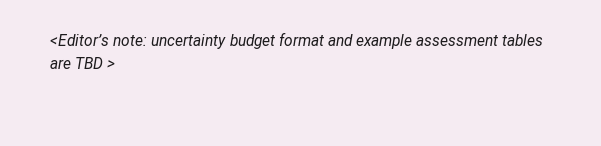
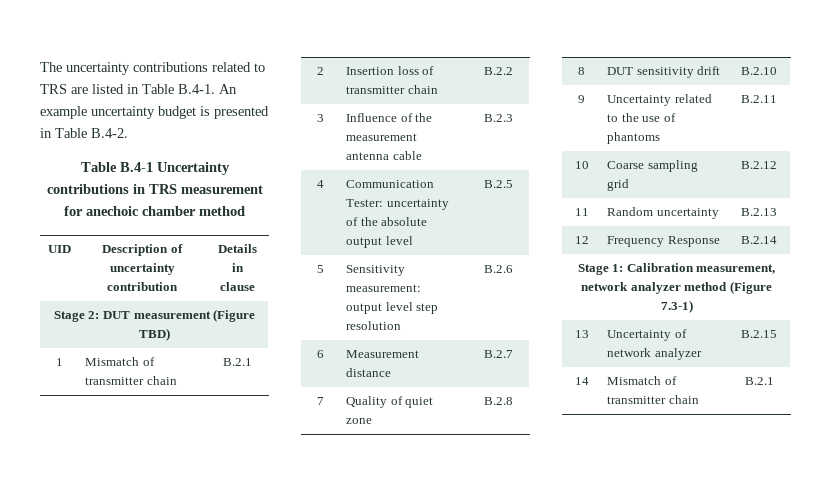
- <Editor’s note: uncertainty budget format and example assessment tables are TBD >
+ The uncertainty contributions related to TRS are listed in Table B.4-1. An example uncertainty budget is presented in Table B.4-2.
+ Table B.4-1 Uncertainty contributions in TRS measurement for anechoic chamber method
+ UID | Description of uncertainty contribution | Details in clause
+ Stage 2: DUT measurement (Figure TBD)
+ 1 | Mismatch of transmitter chain | B.2.1
+ 2 | Insertion loss of transmitter chain | B.2.2
+ 3 | Influence of the measurement antenna cable | B.2.3
+ 4 | Communication Tester: uncertainty of the absolute output level | B.2.5
+ 5 | Sensitivity measurement: output level step resolution | B.2.6
+ 6 | Measurement distance | B.2.7
+ 7 | Quality of quiet zone | B.2.8
+ 8 | DUT sensitivity drift | B.2.10
+ 9 | Uncertainty related to the use of phantoms | B.2.11
+ 10 | Coarse sampling grid | B.2.12
+ 11 | Random uncertainty | B.2.13
+ 12 | Frequency Response | B.2.14
+ Stage 1: Calibration measurement, network analyzer method (Figure 7.3-1)
+ 13 | Uncertainty of network analyzer | B.2.15
+ 14 | Mismatch of transmitter chain | B.2.1

